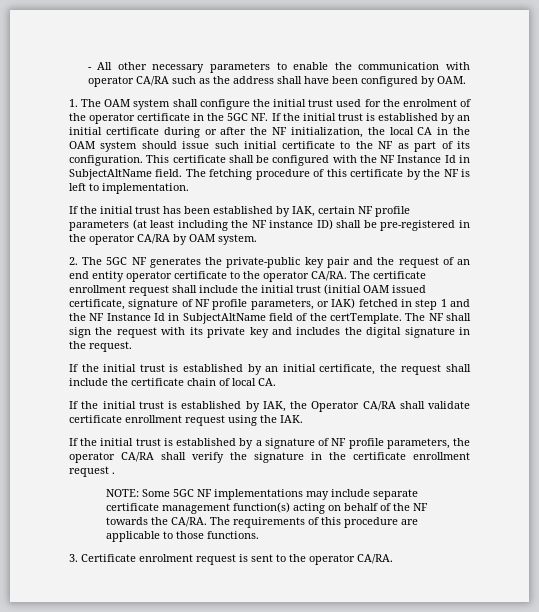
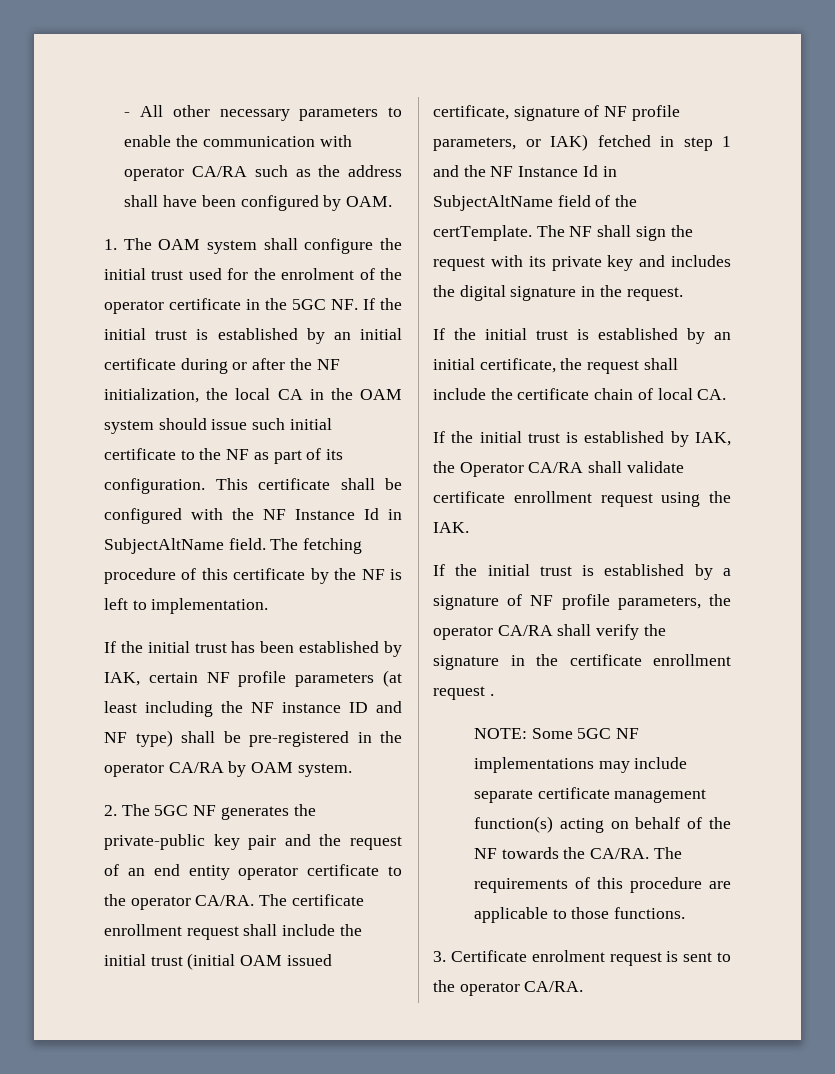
- If the initial trust has been established by IAK, certain NF profile parameters (at least including the NF instance ID) shall be pre-registered in the operator CA/RA by OAM system.
+ If the initial trust has been established by IAK, certain NF profile parameters (at least including the NF instance ID and NF type) shall be pre-registered in the operator CA/RA by OAM system.

